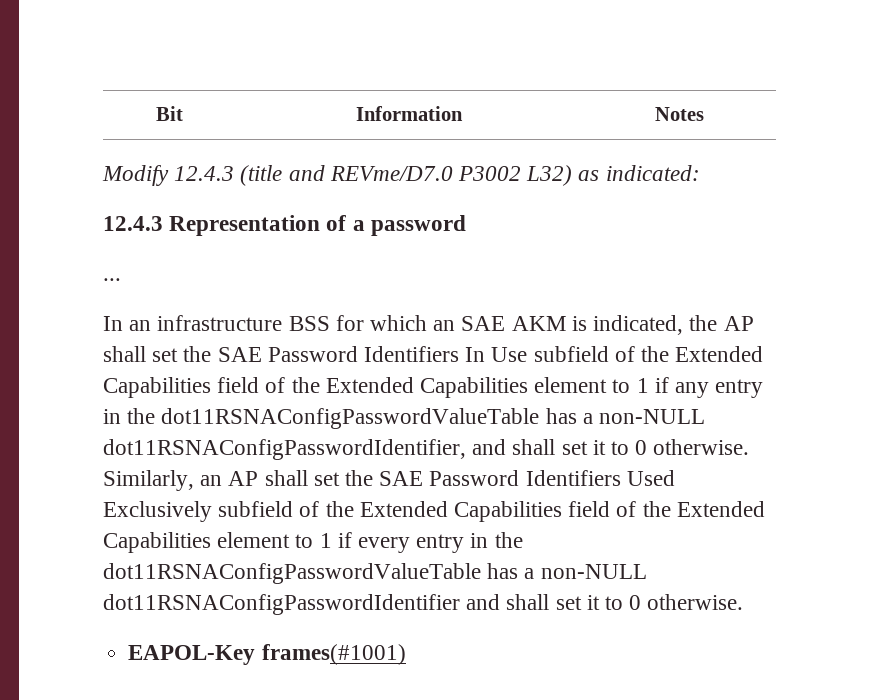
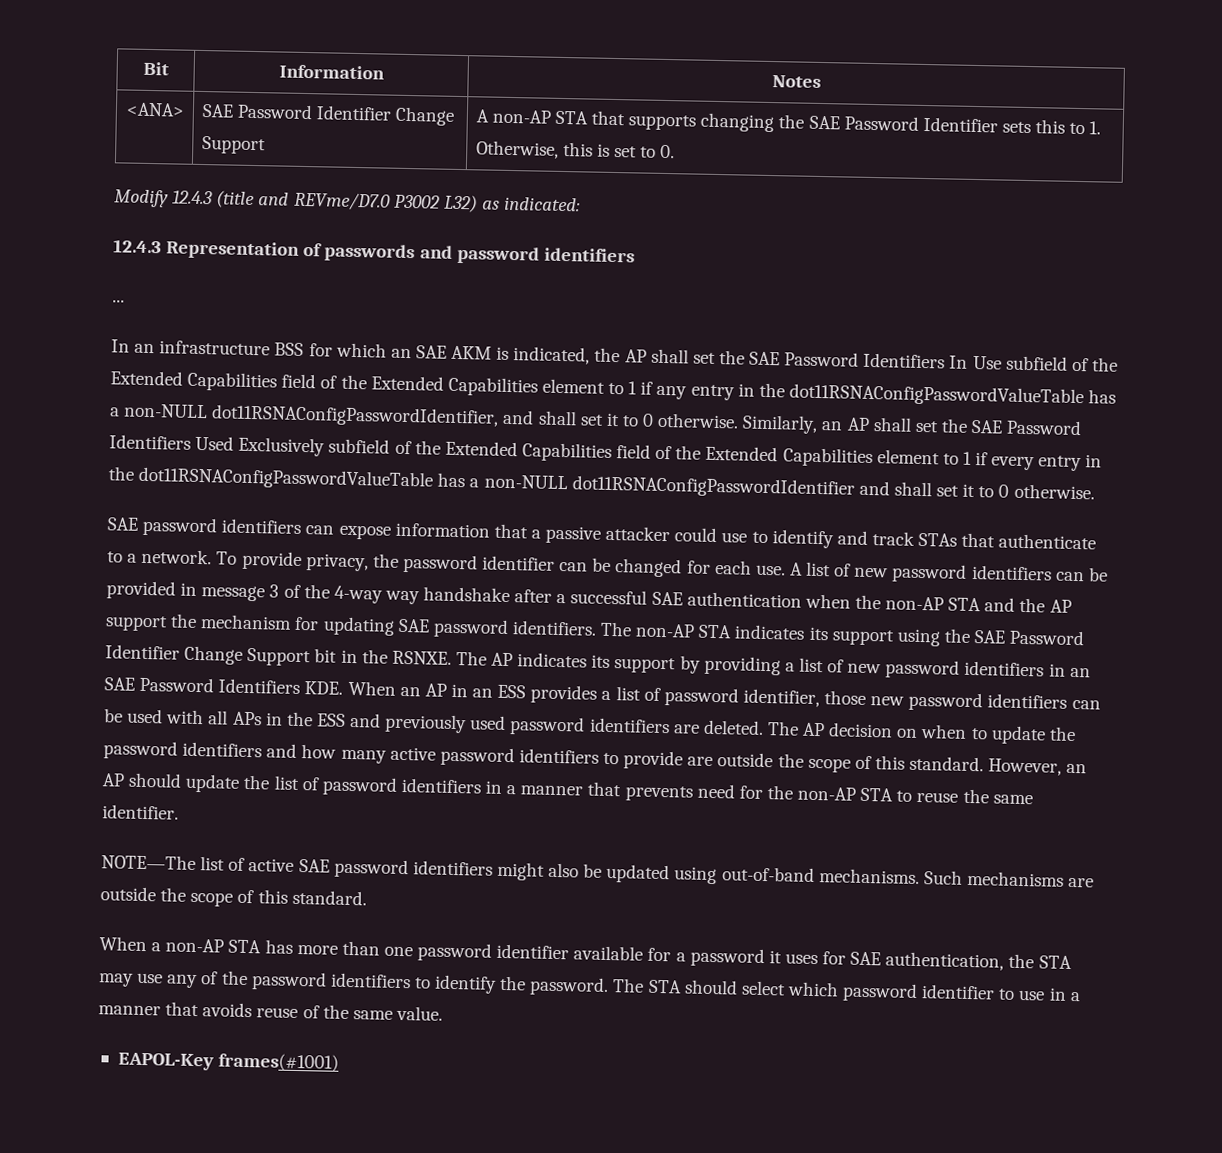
+ <ANA> | SAE Password Identifier Change Support | A non-AP STA that supports changing the SAE Password Identifier sets this to 1. Otherwise, this is set to 0.
- 12.4.3 Representation of a password
+ 12.4.3 Representation of passwords and password identifiers
+ SAE password identifiers can expose information that a passive attacker could use to identify and track STAs that authenticate to a network. To provide privacy, the password identifier can be changed for each use. A list of new password identifiers can be provided in message 3 of the 4-way way handshake after a successful SAE authentication when the non-AP STA and the AP support the mechanism for updating SAE password identifiers. The non-AP STA indicates its support using the SAE Password Identifier Change Support bit in the RSNXE. The AP indicates its support by providing a list of new password identifiers in an SAE Password Identifiers KDE. When an AP in an ESS provides a list of password identifier, those new password identifiers can be used with all APs in the ESS and previously used password identifiers are deleted. The AP decision on when to update the password identifiers and how many active password identifiers to provide are outside the scope of this standard. However, an AP should update the list of password identifiers in a manner that prevents need for the non-AP STA to reuse the same identifier.
+ NOTE—The list of active SAE password identifiers might also be updated using out-of-band mechanisms. Such mechanisms are outside the scope of this standard.
+ When a non-AP STA has more than one password identifier available for a password it uses for SAE authentication, the STA may use any of the password identifiers to identify the password. The STA should select which password identifier to use in a manner that avoids reuse of the same value.

